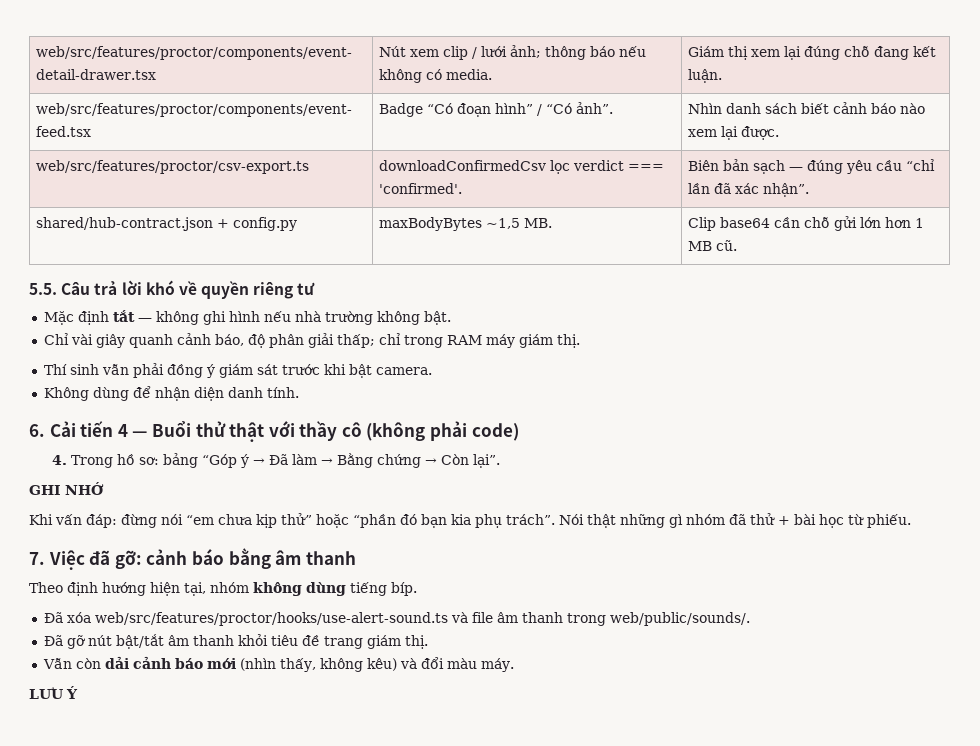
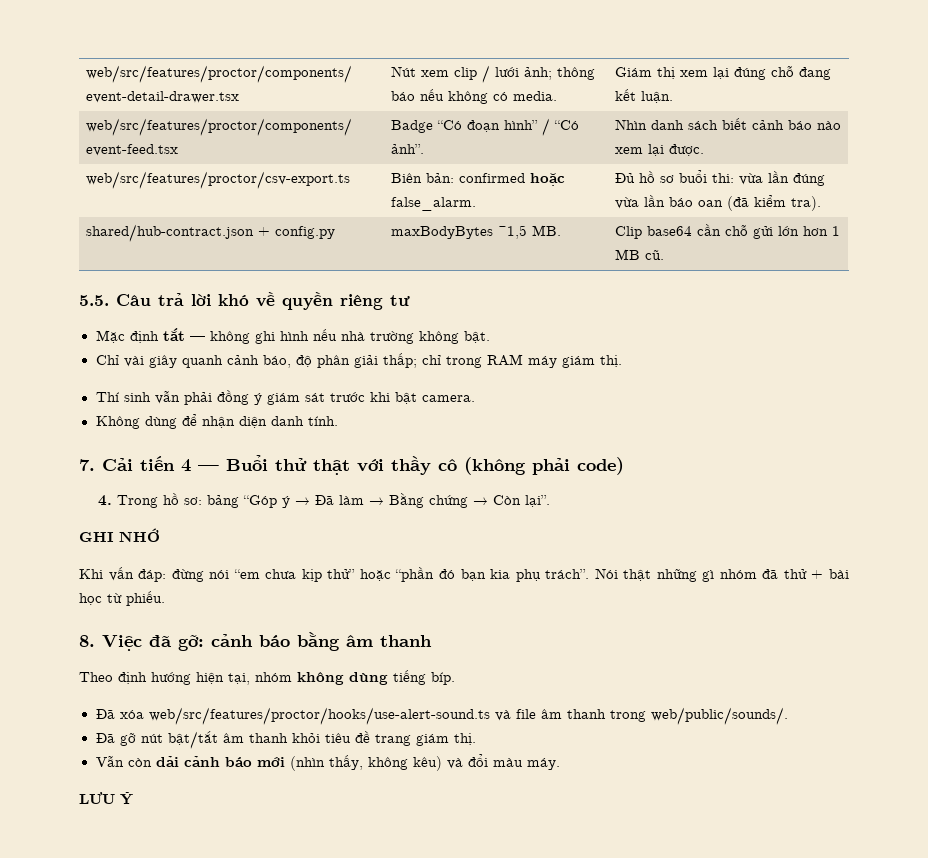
- web/src/features/proctor/csv-export.ts | downloadConfirmedCsv lọc verdict === 'confirmed'. | Biên bản sạch — đúng yêu cầu “chỉ lần đã xác nhận”.
+ web/src/features/proctor/csv-export.ts | Biên bản: confirmed hoặc false_alarm. | Đủ hồ sơ buổi thi: vừa lần đúng vừa lần báo oan (đã kiểm tra).
- 6. Cải tiến 4 — Buổi thử thật với thầy cô (không phải code)
+ 7. Cải tiến 4 — Buổi thử thật với thầy cô (không phải code)
- 7. Việc đã gỡ: cảnh báo bằng âm thanh
+ 8. Việc đã gỡ: cảnh báo bằng âm thanh

